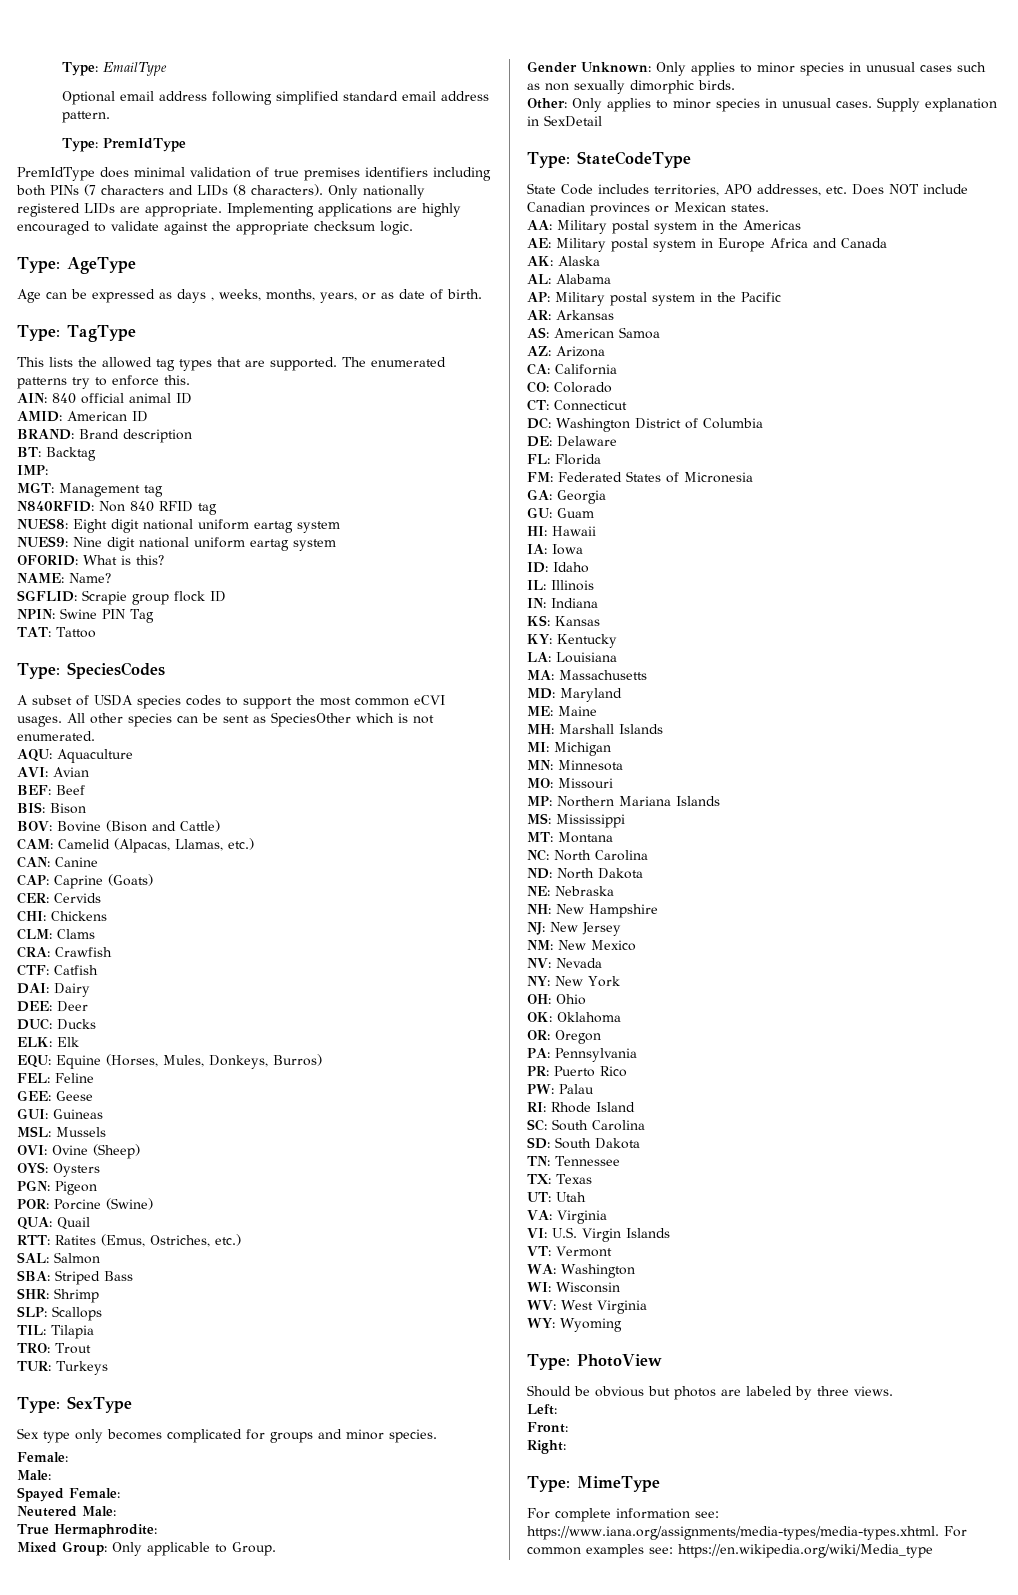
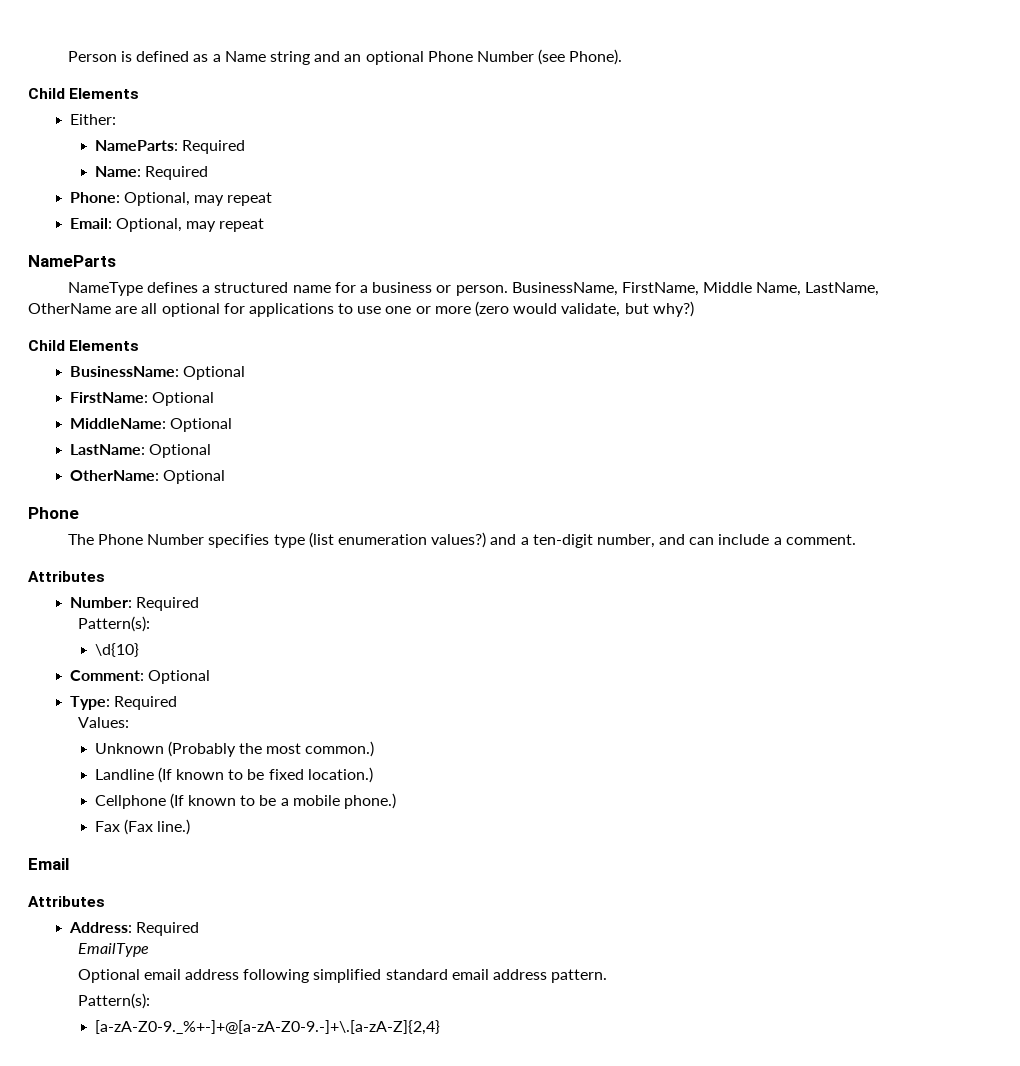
- Type: EmailType
+ Person is defined as a Name string and an optional Phone Number (see Phone).
+ Child Elements
+ Either:
+ NameParts: Required
+ Name: Required
+ Phone: Optional, may repeat
+ Email: Optional, may repeat
+ NameParts
+ NameType defines a structured name for a business or person. BusinessName, FirstName, Middle Name, LastName, OtherName are all optional for applications to use one or more (zero would validate, but why?)
+ Child Elements
+ BusinessName: Optional
+ FirstName: Optional
+ MiddleName: Optional
+ LastName: Optional
+ OtherName: Optional
+ Phone
+ The Phone Number specifies type (list enumeration values?) and a ten-digit number, and can include a comment.
+ Attributes
+ Number: Required
+ Pattern(s):
+ \d{10}
+ Comment: Optional
+ Type: Required
+ Values:
+ Unknown (Probably the most common.)
+ Landline (If known to be fixed location.)
+ Cellphone (If known to be a mobile phone.)
+ Fax (Fax line.)
+ Email
+ Attributes
+ Address: Required
+ EmailType
  Optional email address following simplified standard email address pattern.
- Type: PremIdType
- PremIdType does minimal validation of true premises identifiers including both PINs (7 characters and LIDs (8 characters). Only nationally registered LIDs are appropriate. Implementing applications are highly encouraged to validate against the appropriate checksum logic.
- Type: AgeType
- Age can be expressed as days , weeks, months, years, or as date of birth.
- Type: TagType
- This lists the allowed tag types that are supported. The enumerated patterns try to enforce this.
- AIN: 840 official animal ID
- AMID: American ID
- BRAND: Brand description
- BT: Backtag
- IMP:
- MGT: Management tag
- N840RFID: Non 840 RFID tag
- NUES8: Eight digit national uniform eartag system
- NUES9: Nine digit national uniform eartag system
- OFORID: What is this?
- NAME: Name?
- SGFLID: Scrapie group flock ID
- NPIN: Swine PIN Tag
- TAT: Tattoo
- Type: SpeciesCodes
- A subset of USDA species codes to support the most common eCVI usages. All other species can be sent as SpeciesOther which is not enumerated.
- AQU: Aquaculture
- AVI: Avian
- BEF: Beef
- BIS: Bison
- BOV: Bovine (Bison and Cattle)
- CAM: Camelid (Alpacas, Llamas, etc.)
- CAN: Canine
- CAP: Caprine (Goats)
- CER: Cervids
- CHI: Chickens
- CLM: Clams
- CRA: Crawfish
- CTF: Catfish
- DAI: Dairy
- DEE: Deer
- DUC: Ducks
- ELK: Elk
- EQU: Equine (Horses, Mules, Donkeys, Burros)
- FEL: Feline
- GEE: Geese
- GUI: Guineas
- MSL: Mussels
- OVI: Ovine (Sheep)
- OYS: Oysters
- PGN: Pigeon
- POR: Porcine (Swine)
- QUA: Quail
- RTT: Ratites (Emus, Ostriches, etc.)
- SAL: Salmon
- SBA: Striped Bass
- SHR: Shrimp
- SLP: Scallops
- TIL: Tilapia
- TRO: Trout
- TUR: Turkeys
- Type: SexType
- Sex type only becomes complicated for groups and minor species.
- Female:
- Male:
- Spayed Female:
- Neutered Male:
- True Hermaphrodite:
- Mixed Group: Only applicable to Group.
- Gender Unknown: Only applies to minor species in unusual cases such as non sexually dimorphic birds.
- Other: Only applies to minor species in unusual cases. Supply explanation in SexDetail
- Type: StateCodeType
- State Code includes territories, APO addresses, etc. Does NOT include Canadian provinces or Mexican states.
- AA: Military postal system in the Americas
- AE: Military postal system in Europe Africa and Canada
- AK: Alaska
- AL: Alabama
- AP: Military postal system in the Pacific
- AR: Arkansas
- AS: American Samoa
- AZ: Arizona
- CA: California
- CO: Colorado
- CT: Connecticut
- DC: Washington District of Columbia
- DE: Delaware
- FL: Florida
- FM: Federated States of Micronesia
- GA: Georgia
- GU: Guam
- HI: Hawaii
- IA: Iowa
- ID: Idaho
- IL: Illinois
- IN: Indiana
- KS: Kansas
- KY: Kentucky
- LA: Louisiana
- MA: Massachusetts
- MD: Maryland
- ME: Maine
- MH: Marshall Islands
- MI: Michigan
- MN: Minnesota
- MO: Missouri
- MP: Northern Mariana Islands
- MS: Mississippi
- MT: Montana
- NC: North Carolina
- ND: North Dakota
- NE: Nebraska
- NH: New Hampshire
- NJ: New Jersey
- NM: New Mexico
- NV: Nevada
- NY: New York
- OH: Ohio
- OK: Oklahoma
- OR: Oregon
- PA: Pennsylvania
- PR: Puerto Rico
- PW: Palau
- RI: Rhode Island
- SC: South Carolina
- SD: South Dakota
- TN: Tennessee
- TX: Texas
- UT: Utah
- VA: Virginia
- VI: U.S. Virgin Islands
- VT: Vermont
- WA: Washington
- WI: Wisconsin
- WV: West Virginia
- WY: Wyoming
- Type: PhotoView
- Should be obvious but photos are labeled by three views.
- Left:
- Front:
- Right:
- Type: MimeType
- For complete information see: https://www.iana.org/assignments/media-types/media-types.xhtml. For common examples see: https://en.wikipedia.org/wiki/Media_type
+ Pattern(s):
+ [a-zA-Z0-9._%+-]+@[a-zA-Z0-9.-]+\.[a-zA-Z]{2,4}

